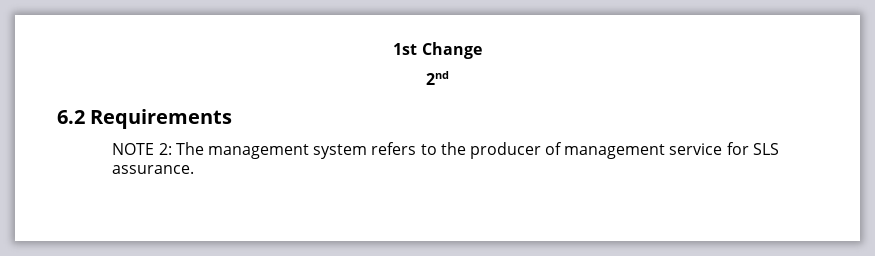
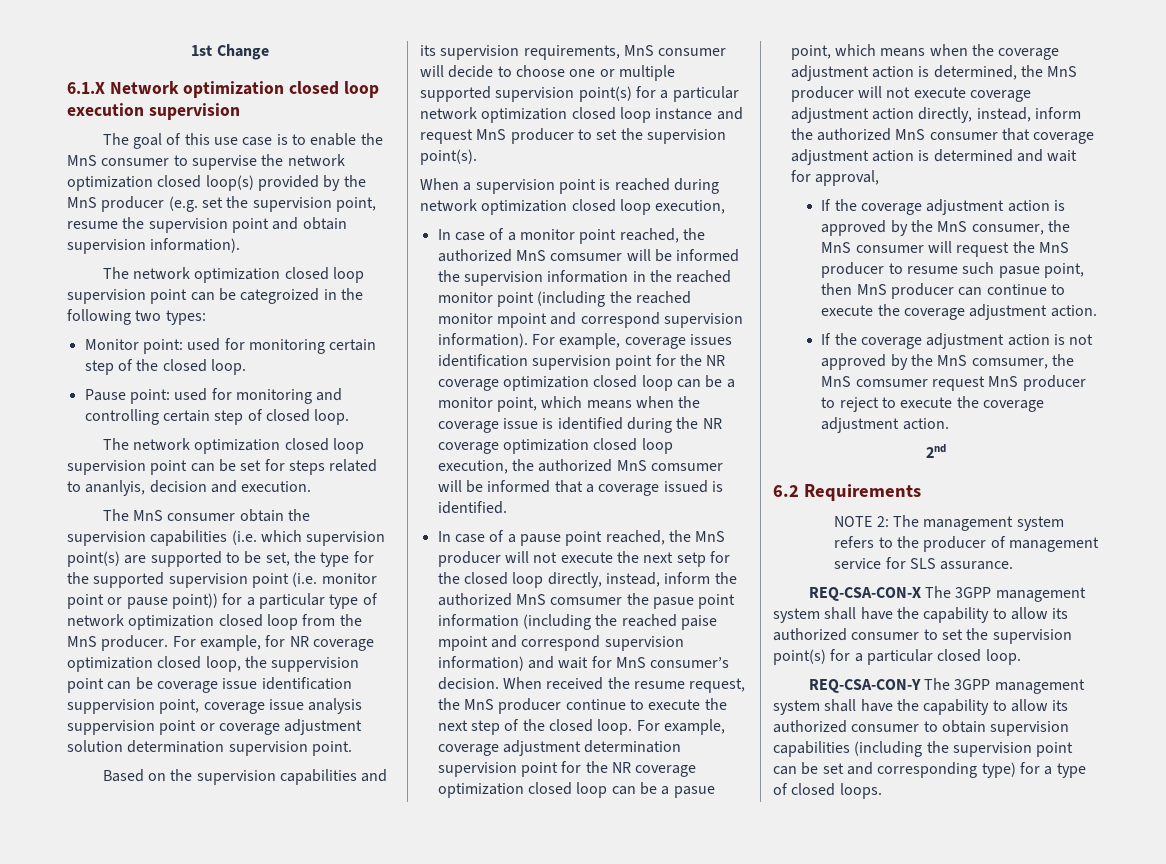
+ 6.1.X Network optimization closed loop execution supervision
+ The goal of this use case is to enable the MnS consumer to supervise the network optimization closed loop(s) provided by the MnS producer (e.g. set the supervision point, resume the supervision point and obtain supervision information).
+ The network optimization closed loop supervision point can be categroized in the following two types:
+ Monitor point: used for monitoring certain step of the closed loop.
+ Pause point: used for monitoring and controlling certain step of closed loop.
+ The network optimization closed loop supervision point can be set for steps related to ananlyis, decision and execution.
+ The MnS consumer obtain the supervision capabilities (i.e. which supervision point(s) are supported to be set, the type for the supported supervision point (i.e. monitor point or pause point)) for a particular type of network optimization closed loop from the MnS producer. For example, for NR coverage optimization closed loop, the suppervision point can be coverage issue identification suppervision point, coverage issue analysis suppervision point or coverage adjustment solution determination supervision point.
+ Based on the supervision capabilities and its supervision requirements, MnS consumer will decide to choose one or multiple supported supervision point(s) for a particular network optimization closed loop instance and request MnS producer to set the supervision point(s).
+ When a supervision point is reached during network optimization closed loop execution,
+ In case of a monitor point reached, the authorized MnS comsumer will be informed the supervision information in the reached monitor point (including the reached monitor mpoint and correspond supervision information). For example, coverage issues identification supervision point for the NR coverage optimization closed loop can be a monitor point, which means when the coverage issue is identified during the NR coverage optimization closed loop execution, the authorized MnS comsumer will be informed that a coverage issued is identified.
+ In case of a pause point reached, the MnS producer will not execute the next setp for the closed loop directly, instead, inform the authorized MnS comsumer the pasue point information (including the reached paise mpoint and correspond supervision information) and wait for MnS consumer’s decision. When received the resume request, the MnS producer continue to execute the next step of the closed loop. For example, coverage adjustment determination supervision point for the NR coverage optimization closed loop can be a pasue point, which means when the coverage adjustment action is determined, the MnS producer will not execute coverage adjustment action directly, instead, inform the authorized MnS consumer that coverage adjustment action is determined and wait for approval,
+ If the coverage adjustment action is approved by the MnS consumer, the MnS consumer will request the MnS producer to resume such pasue point, then MnS producer can continue to execute the coverage adjustment action.
+ If the coverage adjustment action is not approved by the MnS comsumer, the MnS comsumer request MnS producer to reject to execute the coverage adjustment action.
+ REQ-CSA-CON-X The 3GPP management system shall have the capability to allow its authorized consumer to set the supervision point(s) for a particular closed loop.
+ REQ-CSA-CON-Y The 3GPP management system shall have the capability to allow its authorized consumer to obtain supervision capabilities (including the supervision point can be set and corresponding type) for a type of closed loops.

